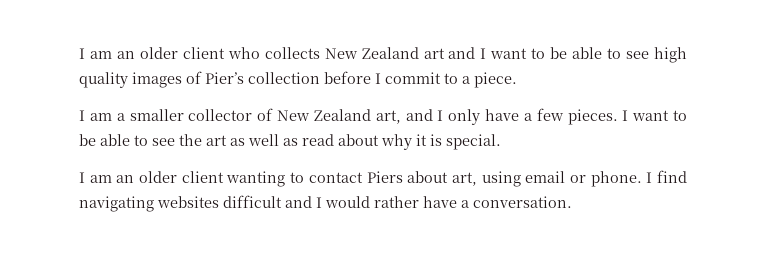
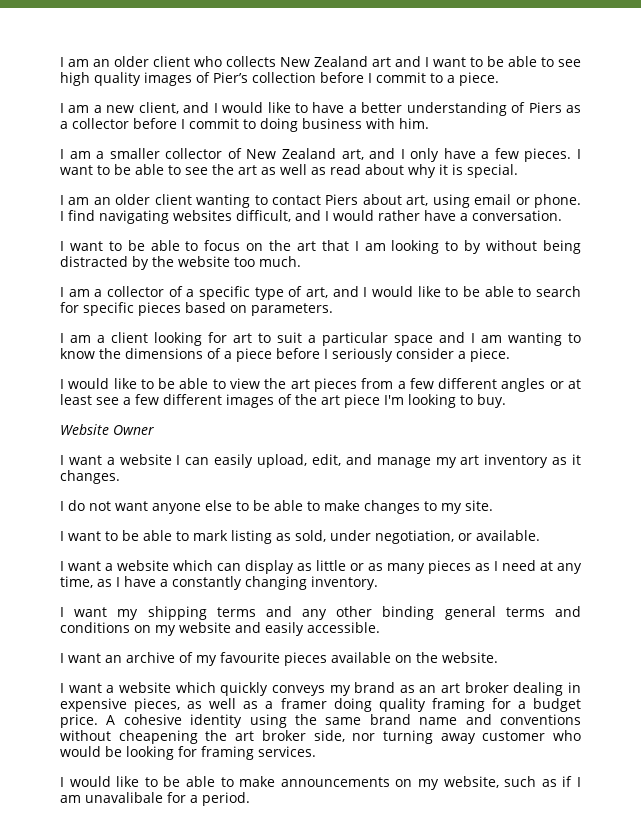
+ I am a new client, and I would like to have a better understanding of Piers as a collector before I commit to doing business with him.
- I find navigating websites difficult and I would rather have a conversation.
+ I find navigating websites difficult, and I would rather have a conversation.
+ I want to be able to focus on the art that I am looking to by without being distracted by the website too much.
+ I am a collector of a specific type of art, and I would like to be able to search for specific pieces based on parameters.
+ I am a client looking for art to suit a particular space and I am wanting to know the dimensions of a piece before I seriously consider a piece.
+ I would like to be able to view the art pieces from a few different angles or at least see a few different images of the art piece I'm looking to buy.
+ Website Owner
+ I want a website I can easily upload, edit, and manage my art inventory as it changes.
+ I do not want anyone else to be able to make changes to my site.
+ I want to be able to mark listing as sold, under negotiation, or available.
+ I want a website which can display as little or as many pieces as I need at any time, as I have a constantly changing inventory.
+ I want my shipping terms and any other binding general terms and conditions on my website and easily accessible.
+ I want an archive of my favourite pieces available on the website.
+ I want a website which quickly conveys my brand as an art broker dealing in expensive pieces, as well as a framer doing quality framing for a budget price. A cohesive identity using the same brand name and conventions without cheapening the art broker side, nor turning away customer who would be looking for framing services.
+ I would like to be able to make announcements on my website, such as if I am unavalibale for a period.

